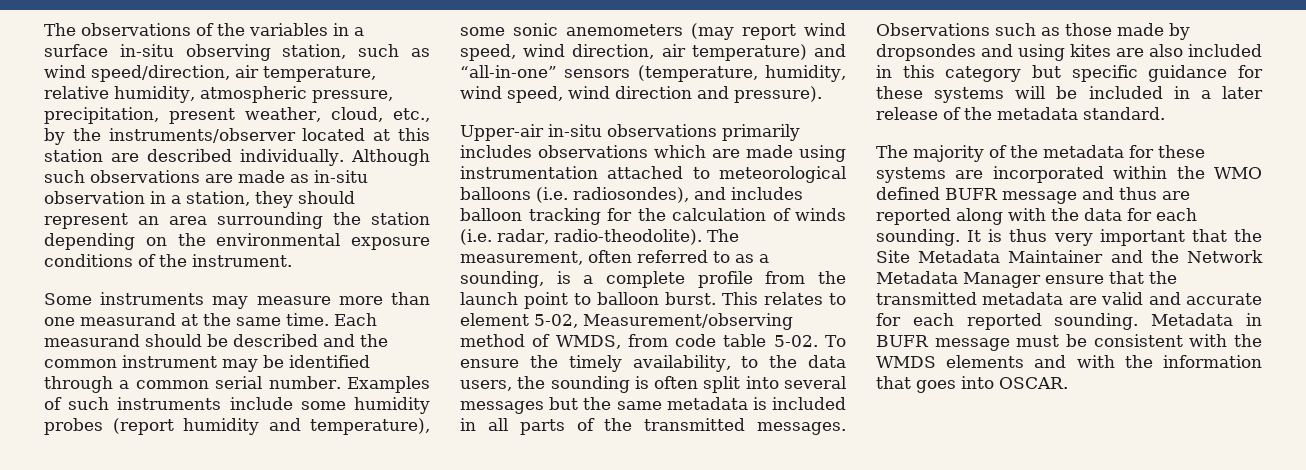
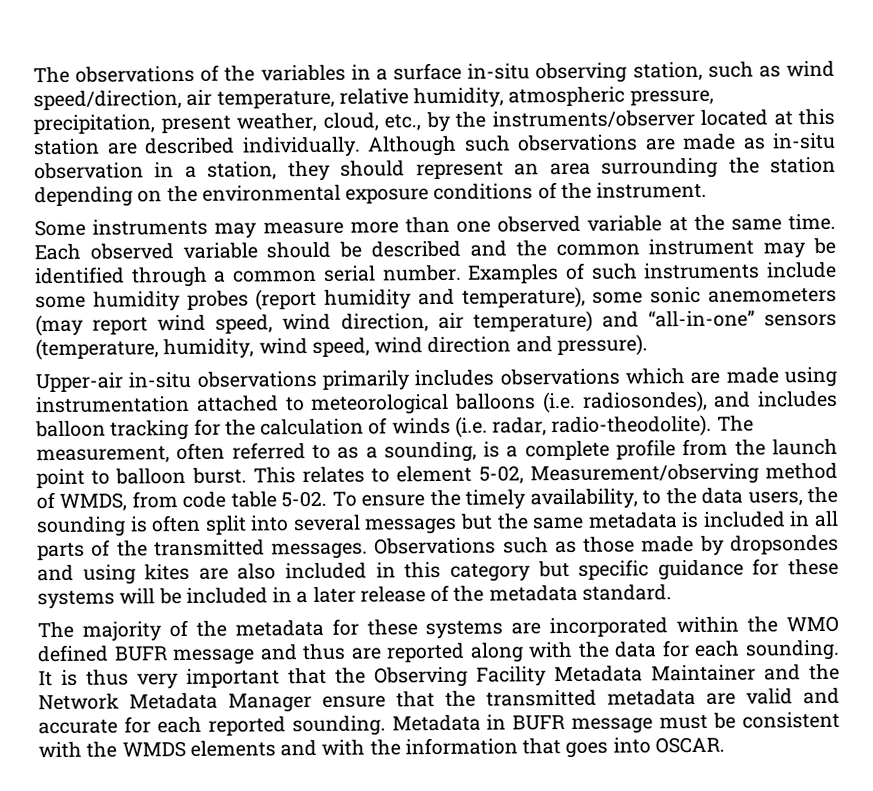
- Some instruments may measure more than one measurand at the same time.
+ Some instruments may measure more than one observed variable at the same time.
- Each measurand should be described and the common instrument may be identified through a common serial number.
+ Each observed variable should be described and the common instrument may be identified through a common serial number.
- It is thus very important that the Site Metadata Maintainer and the Network Metadata Manager ensure that the transmitted metadata are valid and accurate for each reported sounding.
+ It is thus very important that the Observing Facility Metadata Maintainer and the Network Metadata Manager ensure that the transmitted metadata are valid and accurate for each reported sounding.

